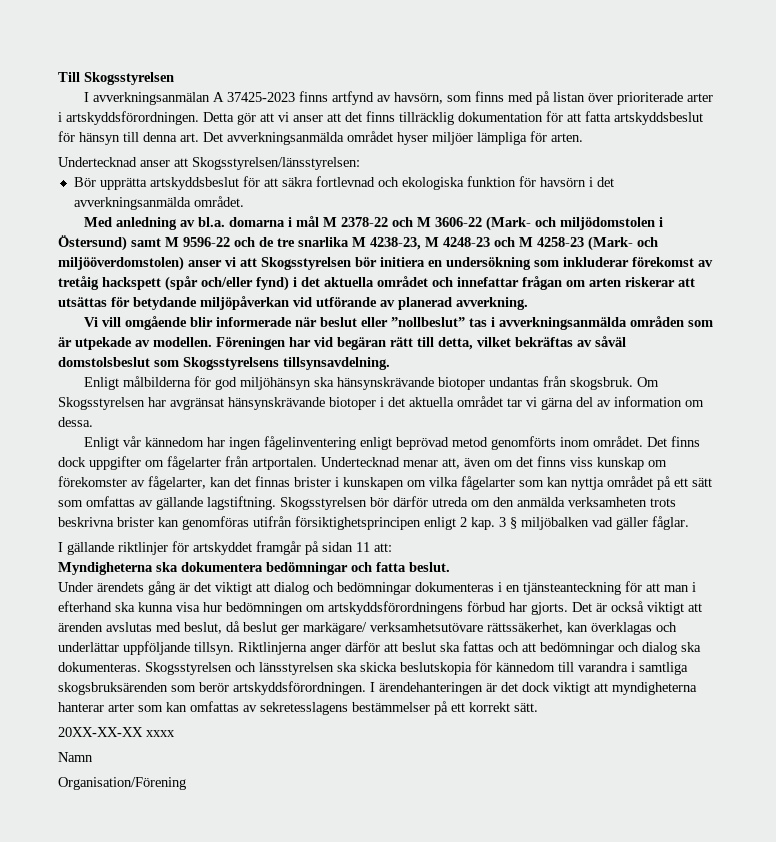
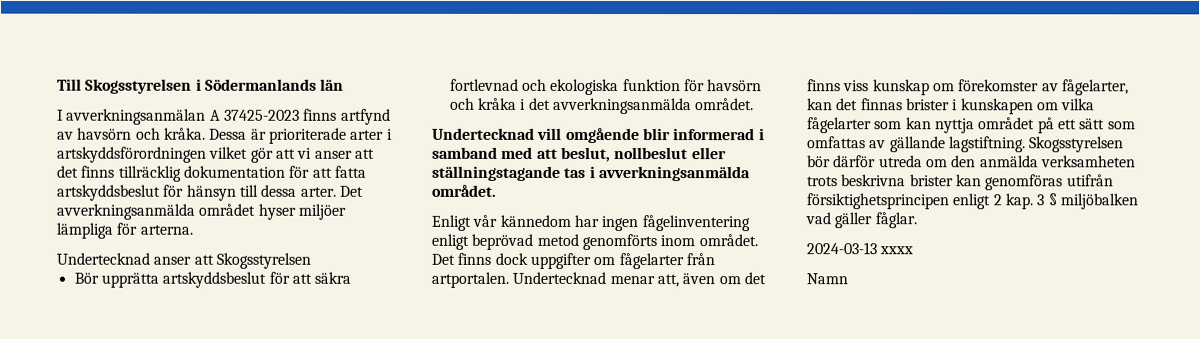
- Till Skogsstyrelsen
+ Till Skogsstyrelsen i Södermanlands län
- I avverkningsanmälan A 37425-2023 finns artfynd av havsörn, som finns med på listan över prioriterade arter i artskyddsförordningen. Detta gör att vi anser att det finns tillräcklig dokumentation för att fatta artskyddsbeslut för hänsyn till denna art. Det avverkningsanmälda området hyser miljöer lämpliga för arten.
+ I avverkningsanmälan A 37425-2023 finns artfynd av havsörn och kråka. Dessa är prioriterade arter i artskyddsförordningen vilket gör att vi anser att det finns tillräcklig dokumentation för att fatta artskyddsbeslut för hänsyn till dessa arter. Det avverkningsanmälda området hyser miljöer lämpliga för arterna.
- Undertecknad anser att Skogsstyrelsen/länsstyrelsen:
+ Undertecknad anser att Skogsstyrelsen
- Bör upprätta artskyddsbeslut för att säkra fortlevnad och ekologiska funktion för havsörn i det avverkningsanmälda området.
+ Bör upprätta artskyddsbeslut för att säkra fortlevnad och ekologiska funktion för havsörn och kråka i det avverkningsanmälda området.
- Med anledning av bl.a. domarna i mål M 2378-22 och M 3606-22 (Mark- och miljödomstolen i Östersund) samt M 9596-22 och de tre snarlika M 4238-23, M 4248-23 och M 4258-23 (Mark- och miljööverdomstolen) anser vi att Skogsstyrelsen bör initiera en undersökning som inkluderar förekomst av tretåig hackspett (spår och/eller fynd) i det aktuella området och innefattar frågan om arten riskerar att utsättas för betydande miljöpåverkan vid utförande av planerad avverkning.
- Vi vill omgående blir informerade när beslut eller ”nollbeslut” tas i avverkningsanmälda områden som är utpekade av modellen. Föreningen har vid begäran rätt till detta, vilket bekräftas av såväl domstolsbeslut som Skogsstyrelsens tillsynsavdelning.
- Enligt målbilderna för god miljöhänsyn ska hänsynskrävande biotoper undantas från skogsbruk. Om Skogsstyrelsen har avgränsat hänsynskrävande biotoper i det aktuella området tar vi gärna del av information om dessa.
+ Undertecknad vill omgående blir informerad i samband med att beslut, nollbeslut eller ställningstagande tas i avverkningsanmälda området.
- I gällande riktlinjer för artskyddet framgår på sidan 11 att:
- Myndigheterna ska dokumentera bedömningar och fatta beslut.
- Under ärendets gång är det viktigt att dialog och bedömningar dokumenteras i en tjänsteanteckning för att man i efterhand ska kunna visa hur bedömningen om artskyddsförordningens förbud har gjorts. Det är också viktigt att ärenden avslutas med beslut, då beslut ger markägare/ verksamhetsutövare rättssäkerhet, kan överklagas och underlättar uppföljande tillsyn. Riktlinjerna anger därför att beslut ska fattas och att bedömningar och dialog ska dokumenteras. Skogsstyrelsen och länsstyrelsen ska skicka beslutskopia för kännedom till varandra i samtliga skogsbruksärenden som berör artskyddsförordningen. I ärendehanteringen är det dock viktigt att myndigheterna hanterar arter som kan omfattas av sekretesslagens bestämmelser på ett korrekt sätt.
- 20XX-XX-XX xxxx
+ 2024-03-13 xxxx
- Organisation/Förening

